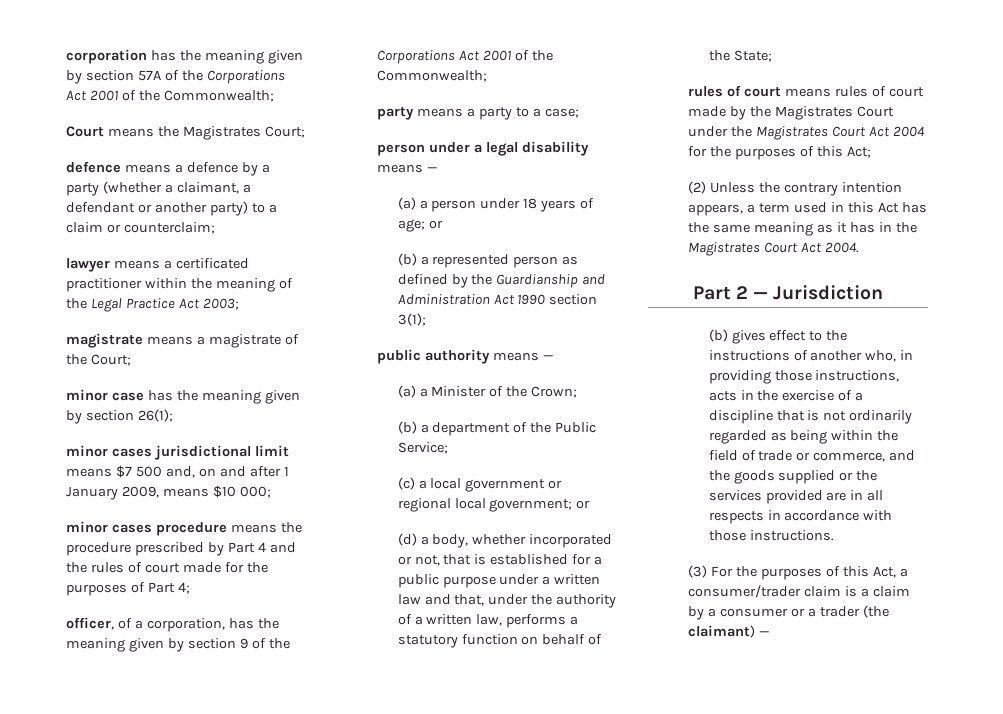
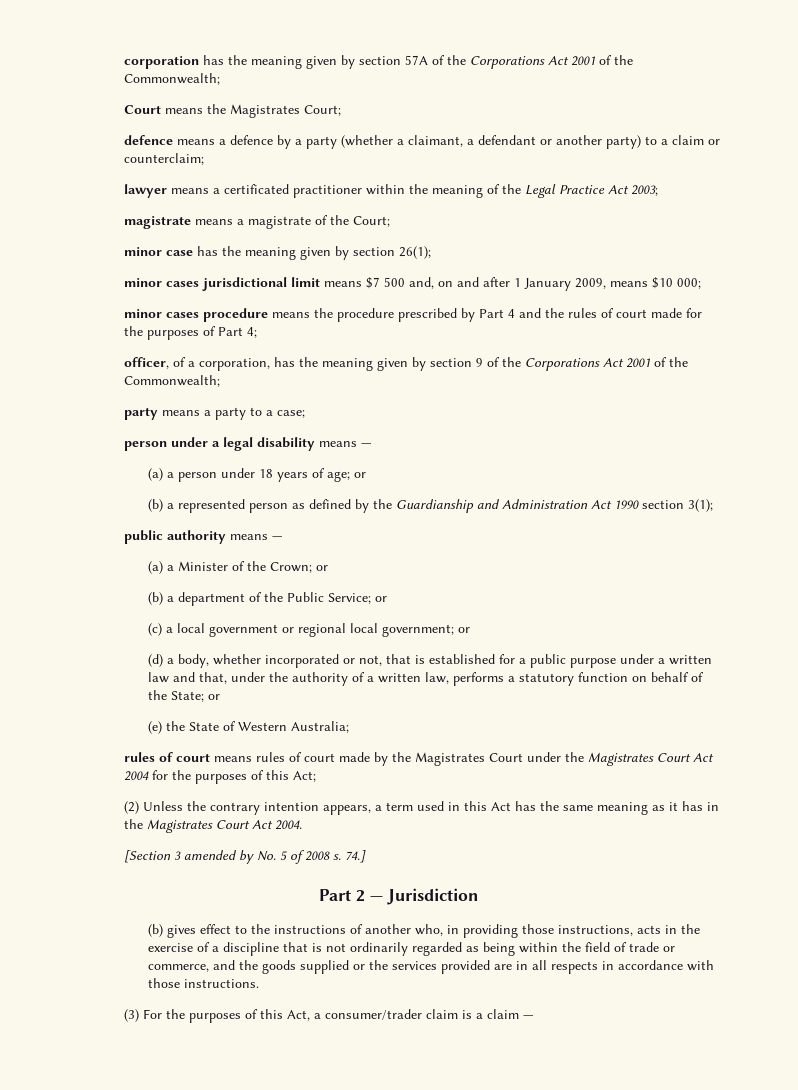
- (a) a Minister of the Crown;
+ (a) a Minister of the Crown; or
- (b) a department of the Public Service;
+ (b) a department of the Public Service; or
- (d) a body, whether incorporated or not, that is established for a public purpose under a written law and that, under the authority of a written law, performs a statutory function on behalf of the State;
+ (d) a body, whether incorporated or not, that is established for a public purpose under a written law and that, under the authority of a written law, performs a statutory function on behalf of the State; or
+ (e) the State of Western Australia;
+ [Section 3 amended by No. 5 of 2008 s. 74.]
- (3) For the purposes of this Act, a consumer/trader claim is a claim by a consumer or a trader (the claimant) —
+ (3) For the purposes of this Act, a consumer/trader claim is a claim —

